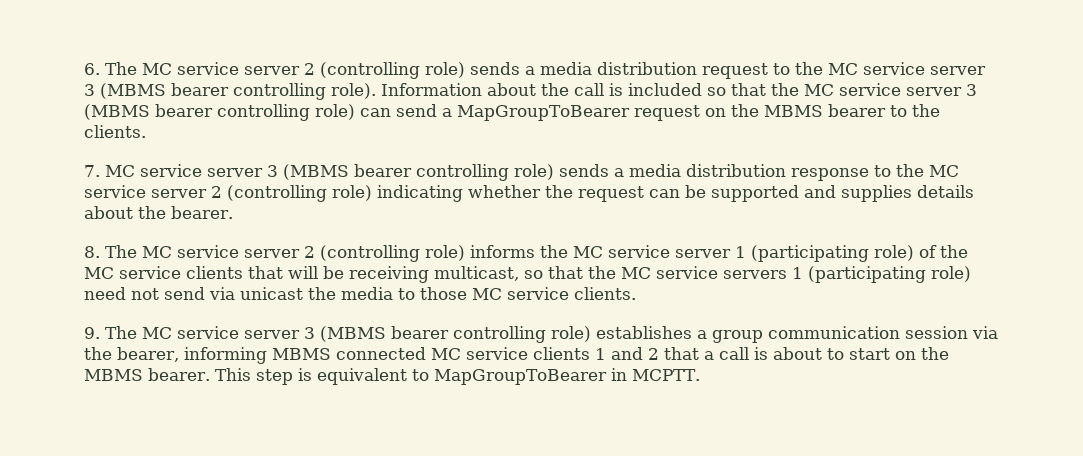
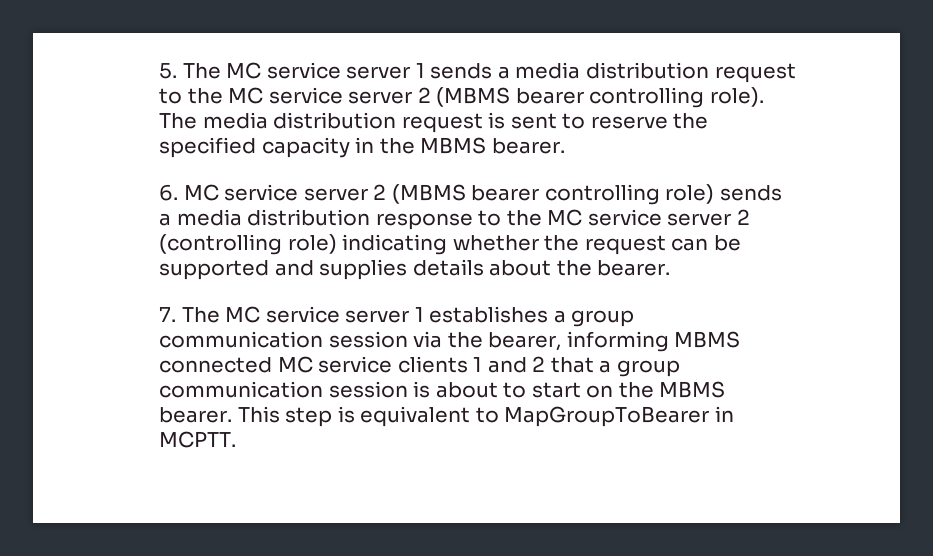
- 6. The MC service server 2 (controlling role) sends a media distribution request to the MC service server 3 (MBMS bearer controlling role).
+ 5. The MC service server 1 sends a media distribution request to the MC service server 2 (MBMS bearer controlling role).
- Information about the call is included so that the MC service server 3 (MBMS bearer controlling role) can send a MapGroupToBearer request on the MBMS bearer to the clients.
- 7. MC service server 3 (MBMS bearer controlling role) sends a media distribution response to the MC service server 2 (controlling role) indicating whether the request can be supported and supplies details about the bearer.
+ The media distribution request is sent to reserve the specified capacity in the MBMS bearer.
+ 6. MC service server 2 (MBMS bearer controlling role) sends a media distribution response to the MC service server 2 (controlling role) indicating whether the request can be supported and supplies details about the bearer.
- 8. The MC service server 2 (controlling role) informs the MC service server 1 (participating role) of the MC service clients that will be receiving multicast, so that the MC service servers 1 (participating role) need not send via unicast the media to those MC service clients.
- 9. The MC service server 3 (MBMS bearer controlling role) establishes a group communication session via the bearer, informing MBMS connected MC service clients 1 and 2 that a call is about to start on the MBMS bearer.
+ 7. The MC service server 1 establishes a group communication session via the bearer, informing MBMS connected MC service clients 1 and 2 that a group communication session is about to start on the MBMS bearer.

